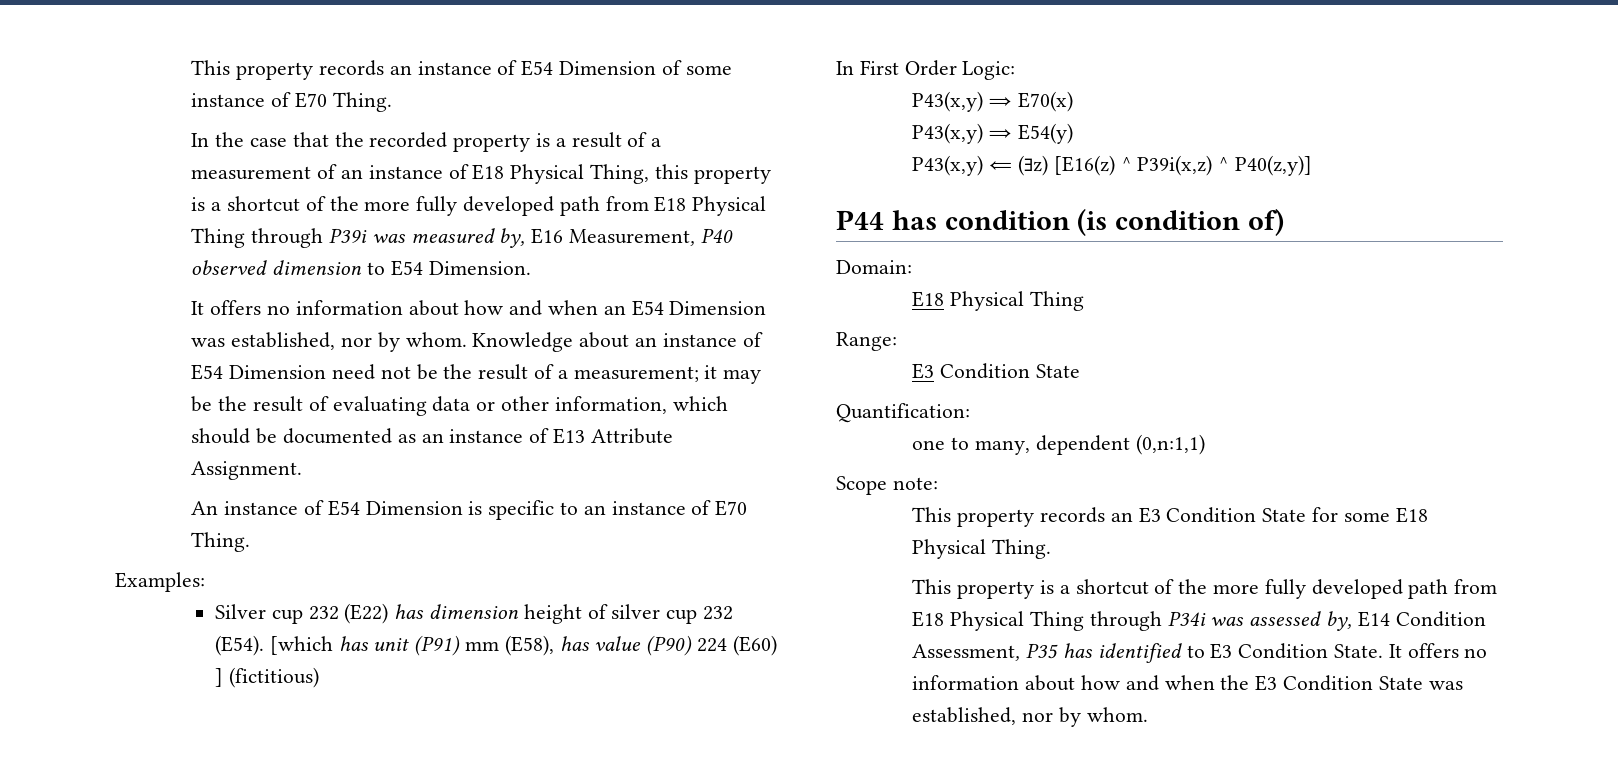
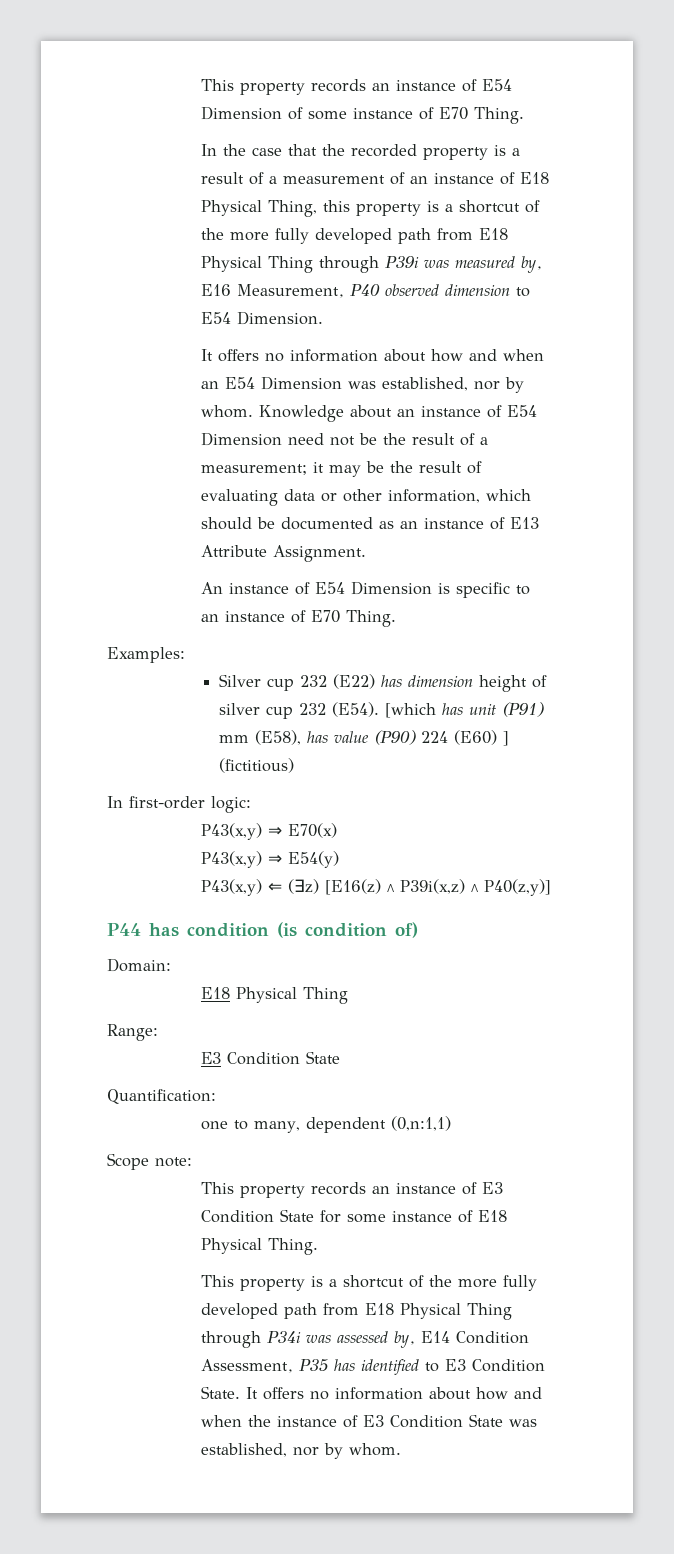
- In First Order Logic:
+ In first-order logic:
- P43(x,y) ⇐ (∃z) [E16(z) ˄ P39i(x,z) ˄ P40(z,y)]
+ P43(x,y) ⇐ (∃z) [E16(z) ∧ P39i(x,z) ∧ P40(z,y)]
- This property records an E3 Condition State for some E18 Physical Thing.
+ This property records an instance of E3 Condition State for some instance of E18 Physical Thing.
- It offers no information about how and when the E3 Condition State was established, nor by whom.
+ It offers no information about how and when the instance of E3 Condition State was established, nor by whom.

